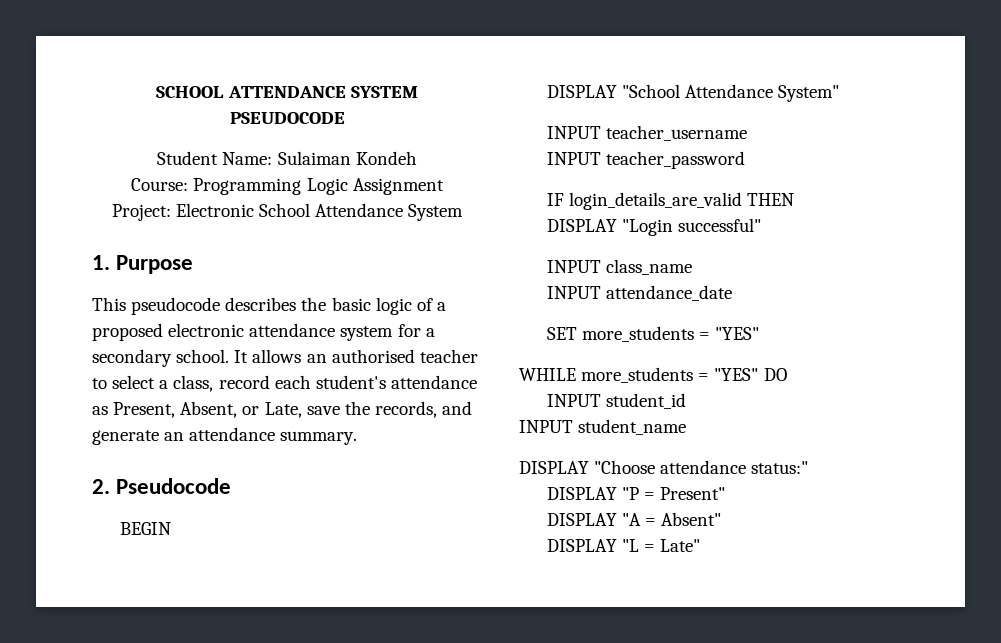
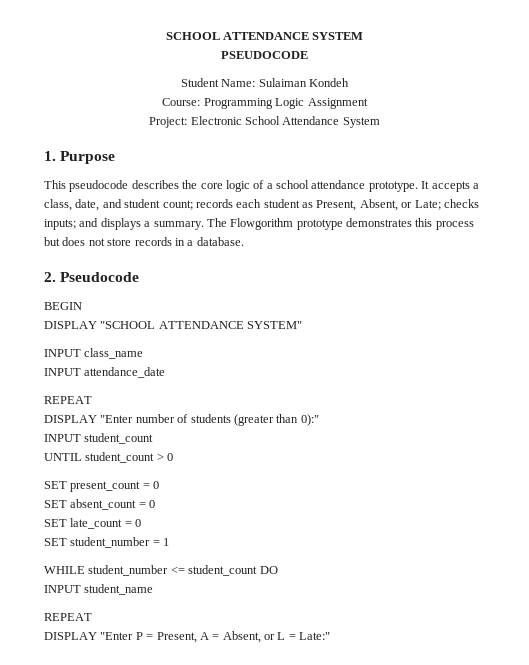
- This pseudocode describes the basic logic of a proposed electronic attendance system for a secondary school. It allows an authorised teacher to select a class, record each student's attendance as Present, Absent, or Late, save the records, and generate an attendance summary.
+ This pseudocode describes the core logic of a school attendance prototype. It accepts a class, date, and student count; records each student as Present, Absent, or Late; checks inputs; and displays a summary. The Flowgorithm prototype demonstrates this process but does not store records in a database.
  2. Pseudocode
  BEGIN
- DISPLAY "School Attendance System"
- INPUT teacher_username
- INPUT teacher_password
- IF login_details_are_valid THEN
- DISPLAY "Login successful"
+ DISPLAY "SCHOOL ATTENDANCE SYSTEM"
  INPUT class_name
  INPUT attendance_date
- SET more_students = "YES"
- WHILE more_students = "YES" DO
+ REPEAT
+ DISPLAY "Enter number of students (greater than 0):"
+ INPUT student_count
+ UNTIL student_count > 0
+ SET present_count = 0
+ SET absent_count = 0
+ SET late_count = 0
+ SET student_number = 1
+ WHILE student_number <= student_count DO
- INPUT student_id
  INPUT student_name
- DISPLAY "Choose attendance status:"
- DISPLAY "P = Present"
- DISPLAY "A = Absent"
- DISPLAY "L = Late"
+ REPEAT
+ DISPLAY "Enter P = Present, A = Absent, or L = Late:"

